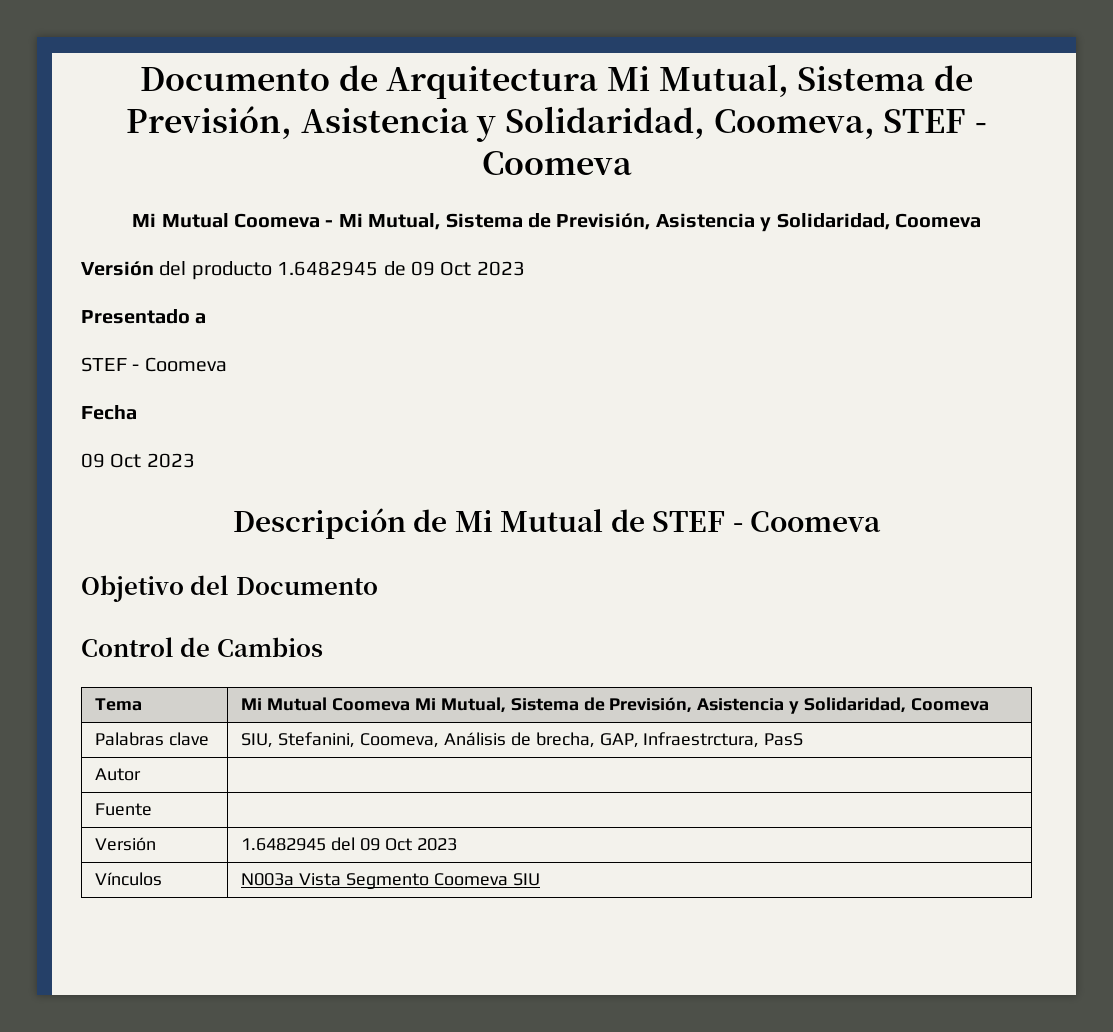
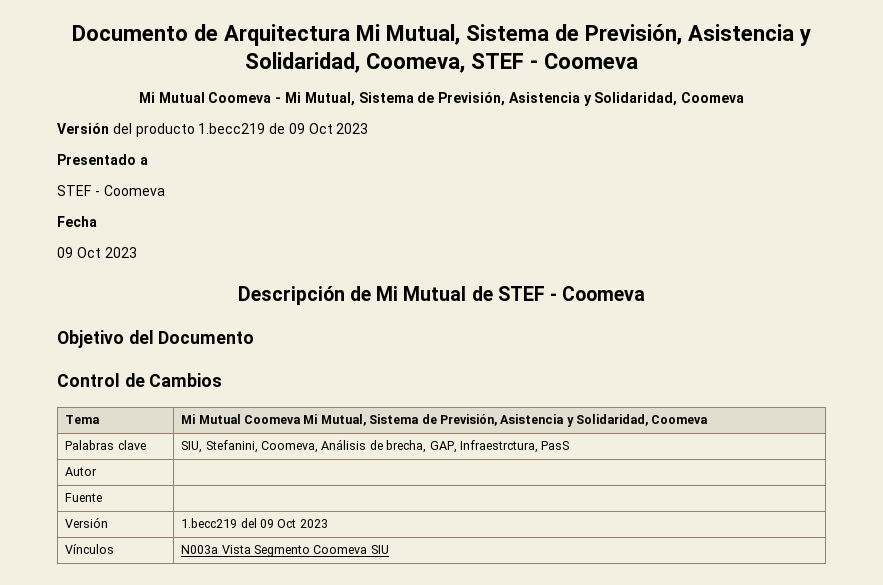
- Versión del producto 1.6482945 de 09 Oct 2023
+ Versión del producto 1.becc219 de 09 Oct 2023
- Versión | 1.6482945 del 09 Oct 2023
+ Versión | 1.becc219 del 09 Oct 2023

